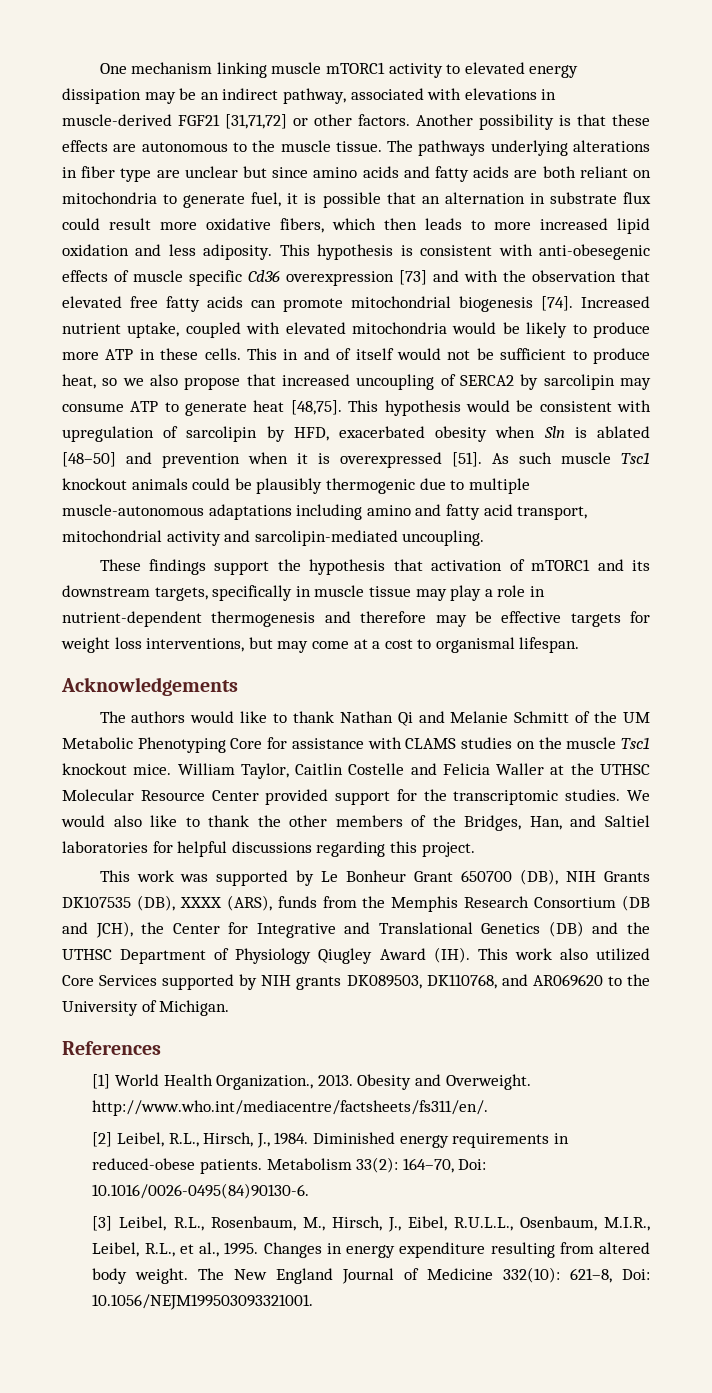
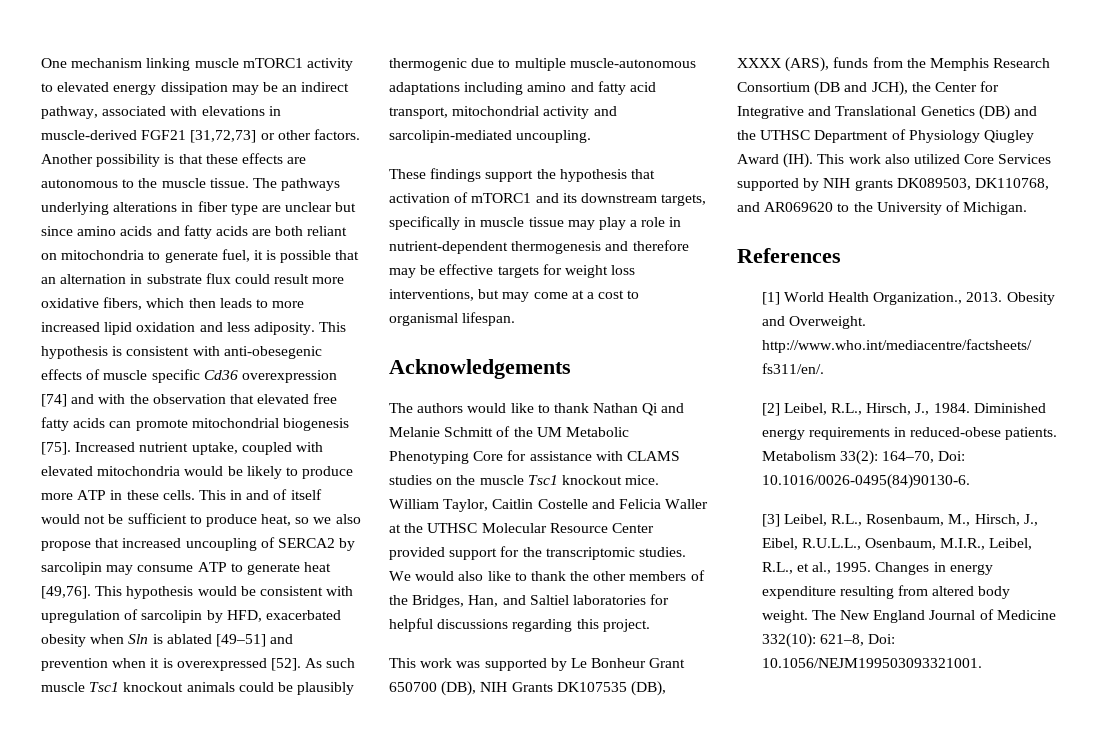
- One mechanism linking muscle mTORC1 activity to elevated energy dissipation may be an indirect pathway, associated with elevations in muscle-derived FGF21 [31,71,72] or other factors.
+ One mechanism linking muscle mTORC1 activity to elevated energy dissipation may be an indirect pathway, associated with elevations in muscle-derived FGF21 [31,72,73] or other factors.
- This hypothesis is consistent with anti-obesegenic effects of muscle specific Cd36 overexpression [73] and with the observation that elevated free fatty acids can promote mitochondrial biogenesis [74].
+ This hypothesis is consistent with anti-obesegenic effects of muscle specific Cd36 overexpression [74] and with the observation that elevated free fatty acids can promote mitochondrial biogenesis [75].
- This in and of itself would not be sufficient to produce heat, so we also propose that increased uncoupling of SERCA2 by sarcolipin may consume ATP to generate heat [48,75].
+ This in and of itself would not be sufficient to produce heat, so we also propose that increased uncoupling of SERCA2 by sarcolipin may consume ATP to generate heat [49,76].
- This hypothesis would be consistent with upregulation of sarcolipin by HFD, exacerbated obesity when Sln is ablated [48–50] and prevention when it is overexpressed [51].
+ This hypothesis would be consistent with upregulation of sarcolipin by HFD, exacerbated obesity when Sln is ablated [49–51] and prevention when it is overexpressed [52].

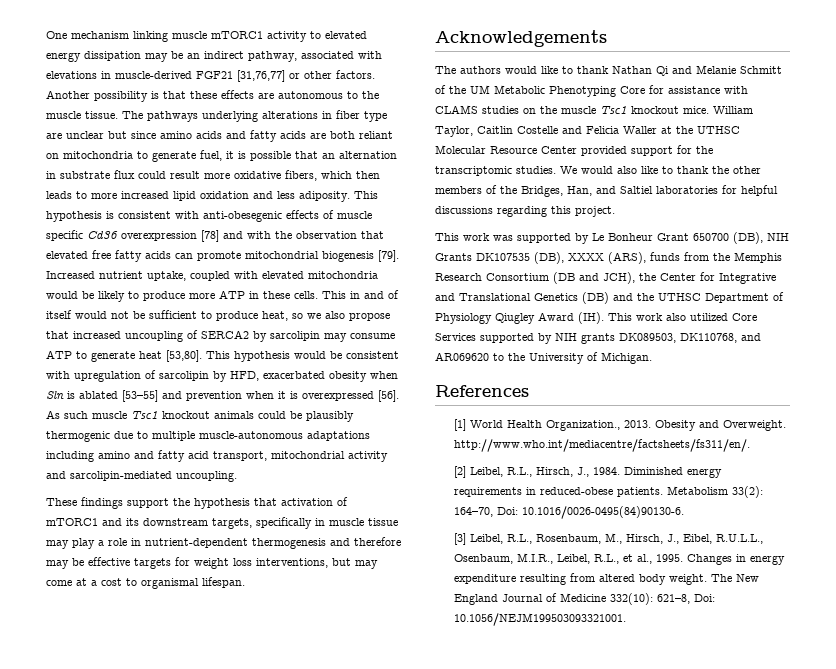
- One mechanism linking muscle mTORC1 activity to elevated energy dissipation may be an indirect pathway, associated with elevations in muscle-derived FGF21 [31,72,73] or other factors.
+ One mechanism linking muscle mTORC1 activity to elevated energy dissipation may be an indirect pathway, associated with elevations in muscle-derived FGF21 [31,76,77] or other factors.
- This hypothesis is consistent with anti-obesegenic effects of muscle specific Cd36 overexpression [74] and with the observation that elevated free fatty acids can promote mitochondrial biogenesis [75].
+ This hypothesis is consistent with anti-obesegenic effects of muscle specific Cd36 overexpression [78] and with the observation that elevated free fatty acids can promote mitochondrial biogenesis [79].
- This in and of itself would not be sufficient to produce heat, so we also propose that increased uncoupling of SERCA2 by sarcolipin may consume ATP to generate heat [49,76].
+ This in and of itself would not be sufficient to produce heat, so we also propose that increased uncoupling of SERCA2 by sarcolipin may consume ATP to generate heat [53,80].
- This hypothesis would be consistent with upregulation of sarcolipin by HFD, exacerbated obesity when Sln is ablated [49–51] and prevention when it is overexpressed [52].
+ This hypothesis would be consistent with upregulation of sarcolipin by HFD, exacerbated obesity when Sln is ablated [53–55] and prevention when it is overexpressed [56].

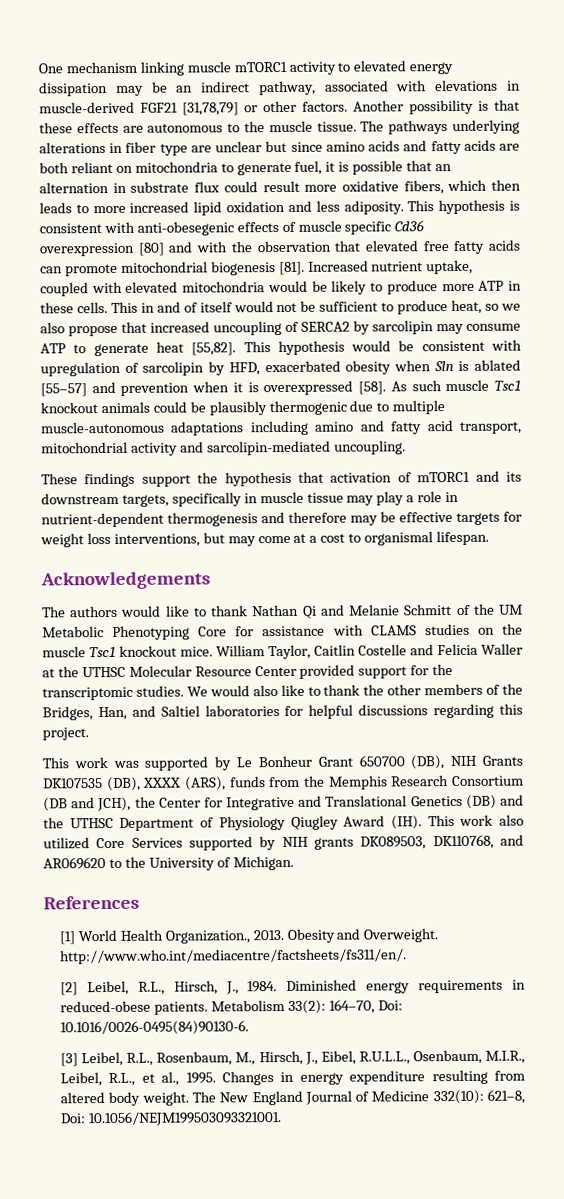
- One mechanism linking muscle mTORC1 activity to elevated energy dissipation may be an indirect pathway, associated with elevations in muscle-derived FGF21 [31,76,77] or other factors.
+ One mechanism linking muscle mTORC1 activity to elevated energy dissipation may be an indirect pathway, associated with elevations in muscle-derived FGF21 [31,78,79] or other factors.
- This hypothesis is consistent with anti-obesegenic effects of muscle specific Cd36 overexpression [78] and with the observation that elevated free fatty acids can promote mitochondrial biogenesis [79].
+ This hypothesis is consistent with anti-obesegenic effects of muscle specific Cd36 overexpression [80] and with the observation that elevated free fatty acids can promote mitochondrial biogenesis [81].
- This in and of itself would not be sufficient to produce heat, so we also propose that increased uncoupling of SERCA2 by sarcolipin may consume ATP to generate heat [53,80].
+ This in and of itself would not be sufficient to produce heat, so we also propose that increased uncoupling of SERCA2 by sarcolipin may consume ATP to generate heat [55,82].
- This hypothesis would be consistent with upregulation of sarcolipin by HFD, exacerbated obesity when Sln is ablated [53–55] and prevention when it is overexpressed [56].
+ This hypothesis would be consistent with upregulation of sarcolipin by HFD, exacerbated obesity when Sln is ablated [55–57] and prevention when it is overexpressed [58].

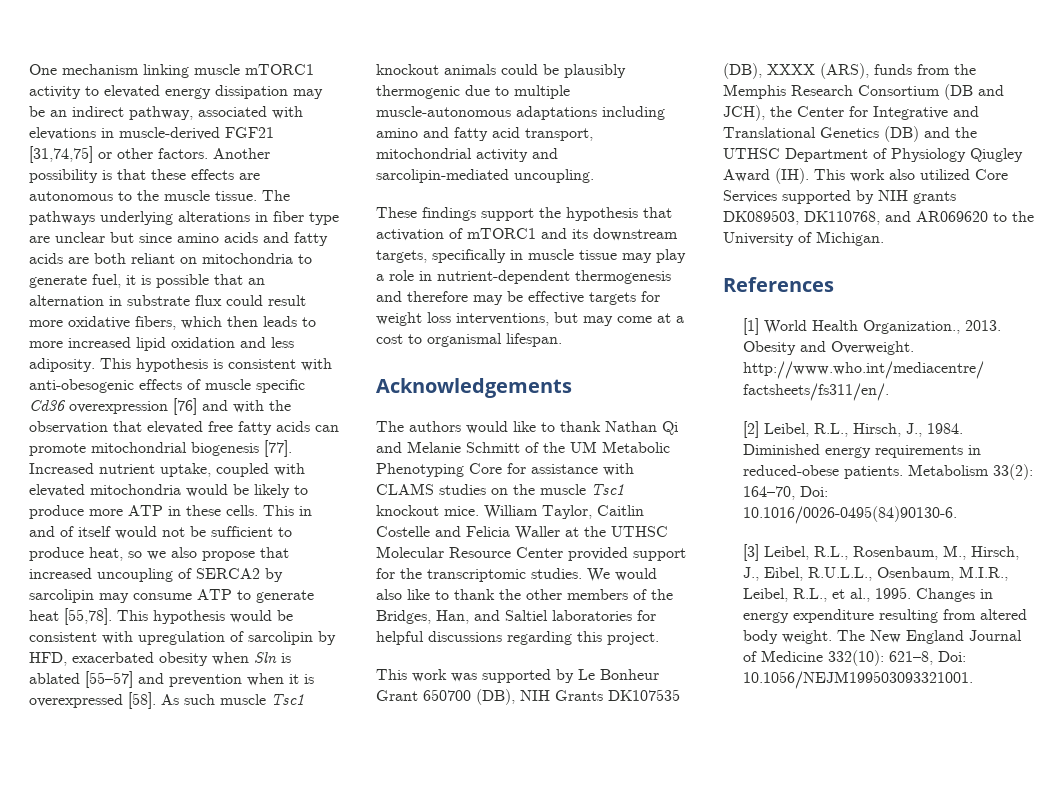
- One mechanism linking muscle mTORC1 activity to elevated energy dissipation may be an indirect pathway, associated with elevations in muscle-derived FGF21 [31,78,79] or other factors.
+ One mechanism linking muscle mTORC1 activity to elevated energy dissipation may be an indirect pathway, associated with elevations in muscle-derived FGF21 [31,74,75] or other factors.
- This hypothesis is consistent with anti-obesegenic effects of muscle specific Cd36 overexpression [80] and with the observation that elevated free fatty acids can promote mitochondrial biogenesis [81].
+ This hypothesis is consistent with anti-obesogenic effects of muscle specific Cd36 overexpression [76] and with the observation that elevated free fatty acids can promote mitochondrial biogenesis [77].
- This in and of itself would not be sufficient to produce heat, so we also propose that increased uncoupling of SERCA2 by sarcolipin may consume ATP to generate heat [55,82].
+ This in and of itself would not be sufficient to produce heat, so we also propose that increased uncoupling of SERCA2 by sarcolipin may consume ATP to generate heat [55,78].

